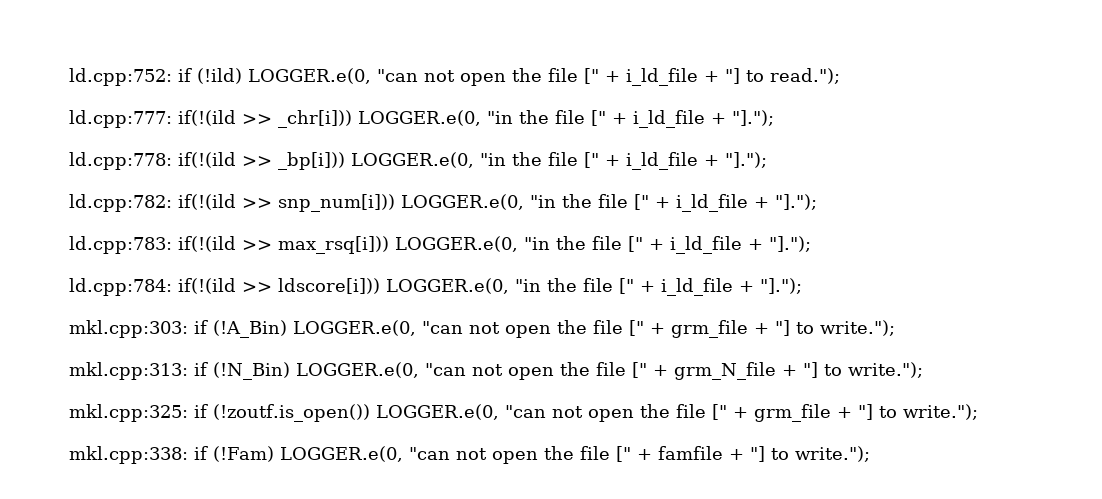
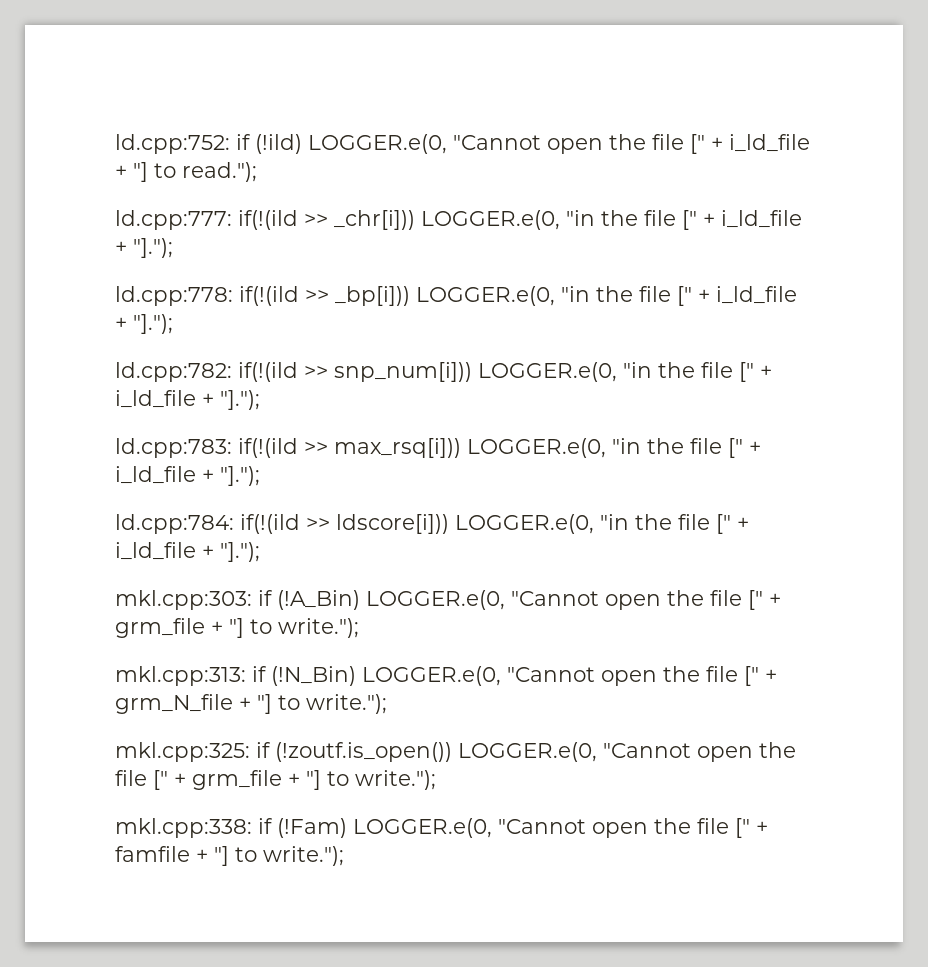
- ld.cpp:752: if (!ild) LOGGER.e(0, "can not open the file [" + i_ld_file + "] to read.");
+ ld.cpp:752: if (!ild) LOGGER.e(0, "Cannot open the file [" + i_ld_file + "] to read.");
- mkl.cpp:303: if (!A_Bin) LOGGER.e(0, "can not open the file [" + grm_file + "] to write.");
+ mkl.cpp:303: if (!A_Bin) LOGGER.e(0, "Cannot open the file [" + grm_file + "] to write.");
- mkl.cpp:313: if (!N_Bin) LOGGER.e(0, "can not open the file [" + grm_N_file + "] to write.");
+ mkl.cpp:313: if (!N_Bin) LOGGER.e(0, "Cannot open the file [" + grm_N_file + "] to write.");
- mkl.cpp:325: if (!zoutf.is_open()) LOGGER.e(0, "can not open the file [" + grm_file + "] to write.");
+ mkl.cpp:325: if (!zoutf.is_open()) LOGGER.e(0, "Cannot open the file [" + grm_file + "] to write.");
- mkl.cpp:338: if (!Fam) LOGGER.e(0, "can not open the file [" + famfile + "] to write.");
+ mkl.cpp:338: if (!Fam) LOGGER.e(0, "Cannot open the file [" + famfile + "] to write.");

